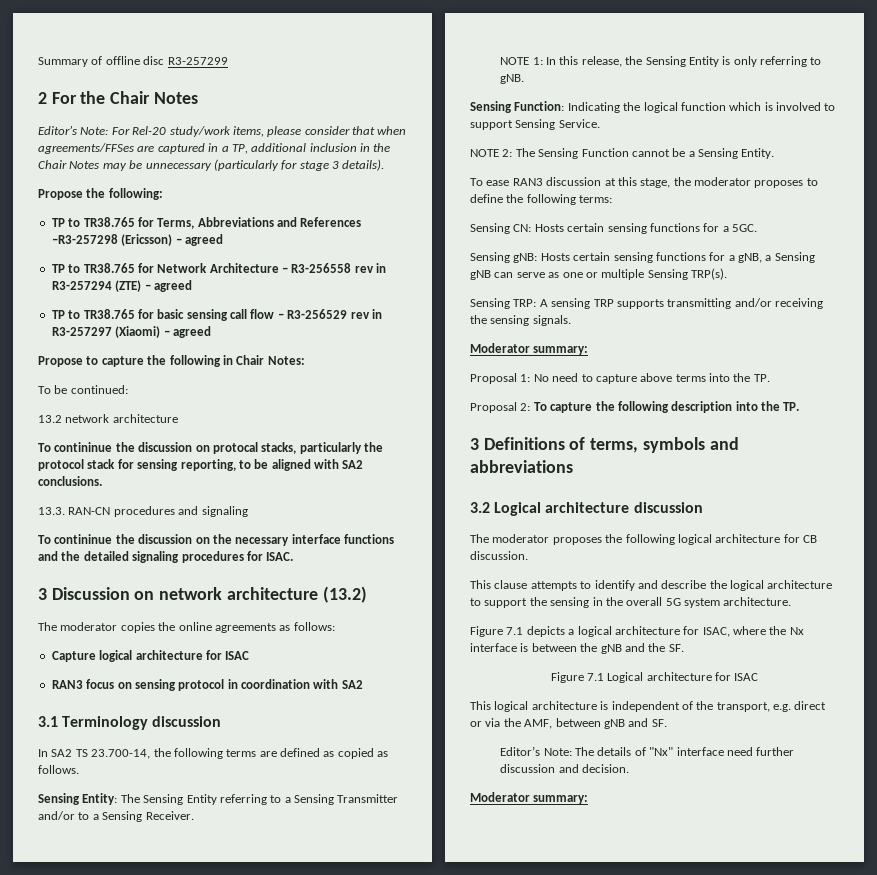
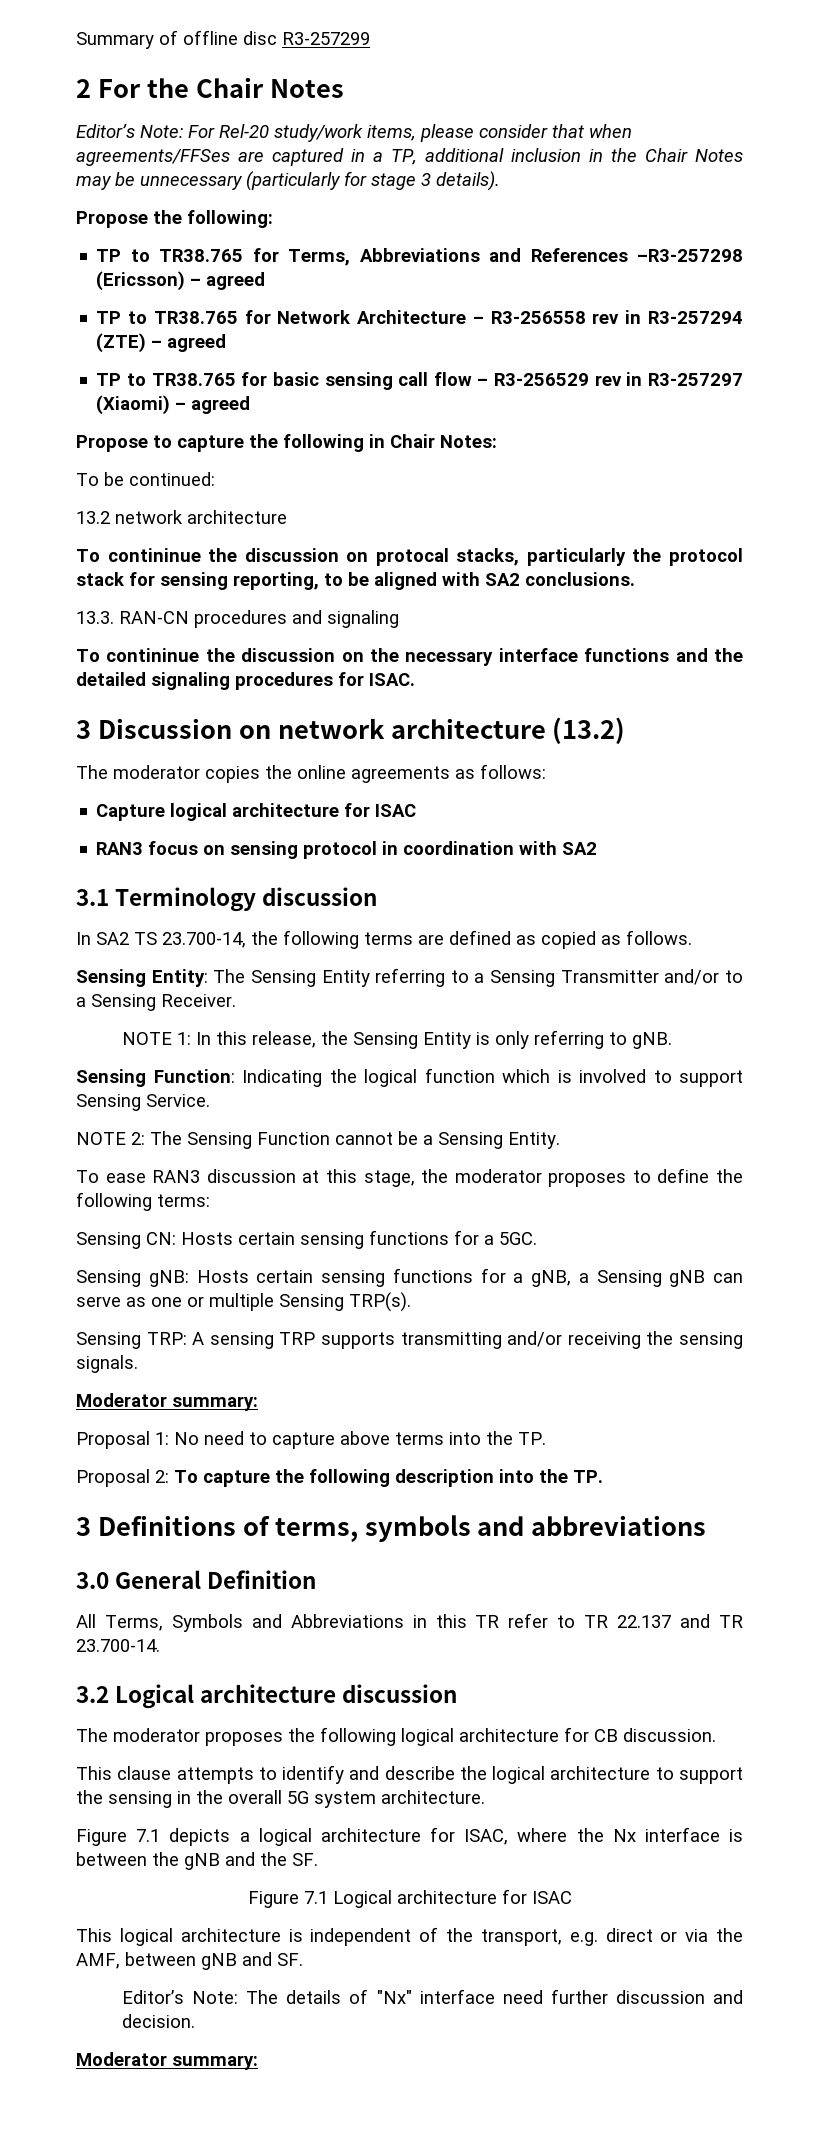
+ 3.0 General Definition
+ All Terms, Symbols and Abbreviations in this TR refer to TR 22.137 and TR 23.700-14.

